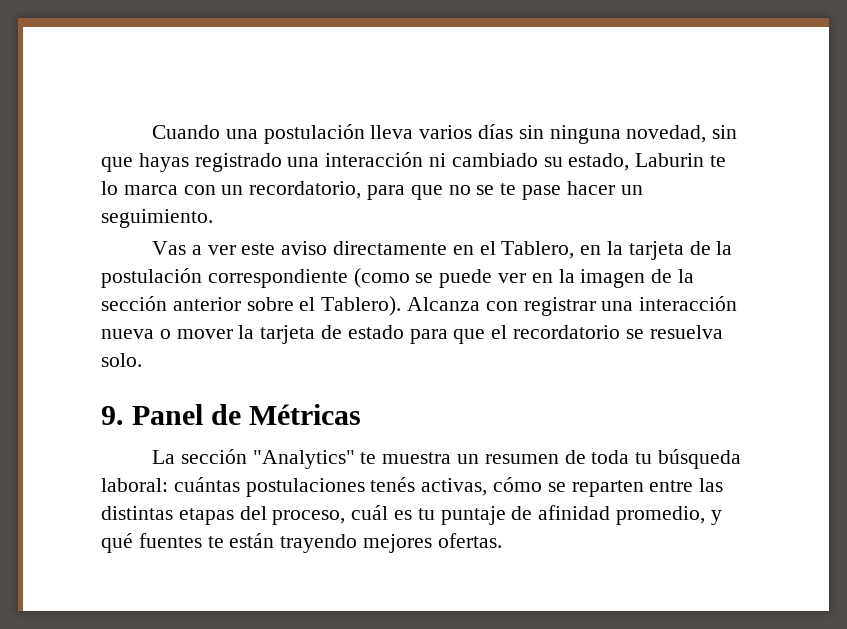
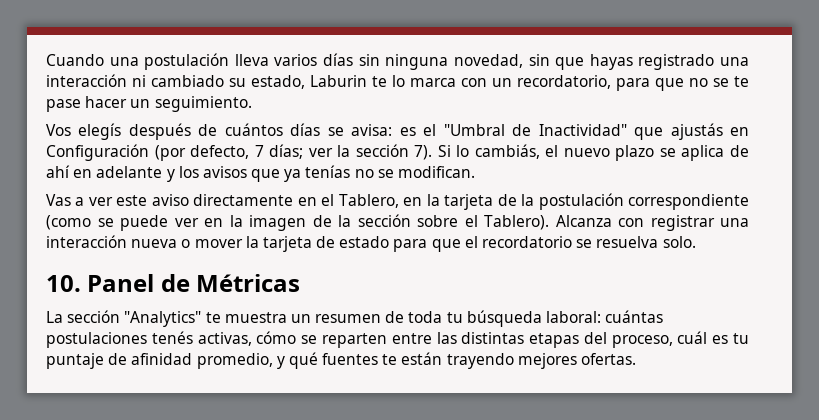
+ Vos elegís después de cuántos días se avisa: es el "Umbral de Inactividad" que ajustás en Configuración (por defecto, 7 días; ver la sección 7). Si lo cambiás, el nuevo plazo se aplica de ahí en adelante y los avisos que ya tenías no se modifican.
- Vas a ver este aviso directamente en el Tablero, en la tarjeta de la postulación correspondiente (como se puede ver en la imagen de la sección anterior sobre el Tablero).
+ Vas a ver este aviso directamente en el Tablero, en la tarjeta de la postulación correspondiente (como se puede ver en la imagen de la sección sobre el Tablero).
- 9. Panel de Métricas
+ 10. Panel de Métricas

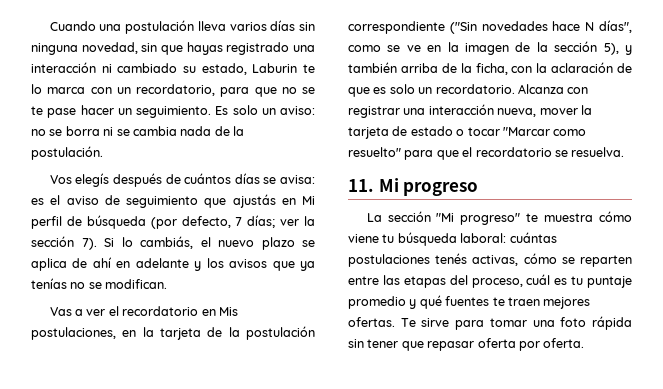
+ Es solo un aviso: no se borra ni se cambia nada de la postulación.
- Vos elegís después de cuántos días se avisa: es el "Umbral de Inactividad" que ajustás en Configuración (por defecto, 7 días; ver la sección 7).
+ Vos elegís después de cuántos días se avisa: es el aviso de seguimiento que ajustás en Mi perfil de búsqueda (por defecto, 7 días; ver la sección 7).
- Vas a ver este aviso directamente en el Tablero, en la tarjeta de la postulación correspondiente (como se puede ver en la imagen de la sección sobre el Tablero).
+ Vas a ver el recordatorio en Mis postulaciones, en la tarjeta de la postulación correspondiente ("Sin novedades hace N días", como se ve en la imagen de la sección 5), y también arriba de la ficha, con la aclaración de que es solo un recordatorio.
- Alcanza con registrar una interacción nueva o mover la tarjeta de estado para que el recordatorio se resuelva solo.
- 10. Panel de Métricas
- La sección "Analytics" te muestra un resumen de toda tu búsqueda laboral: cuántas postulaciones tenés activas, cómo se reparten entre las distintas etapas del proceso, cuál es tu puntaje de afinidad promedio, y qué fuentes te están trayendo mejores ofertas.
+ Alcanza con registrar una interacción nueva, mover la tarjeta de estado o tocar "Marcar como resuelto" para que el recordatorio se resuelva.
+ 11. Mi progreso
+ La sección "Mi progreso" te muestra cómo viene tu búsqueda laboral: cuántas postulaciones tenés activas, cómo se reparten entre las etapas del proceso, cuál es tu puntaje promedio y qué fuentes te traen mejores ofertas. Te sirve para tomar una foto rápida sin tener que repasar oferta por oferta.

